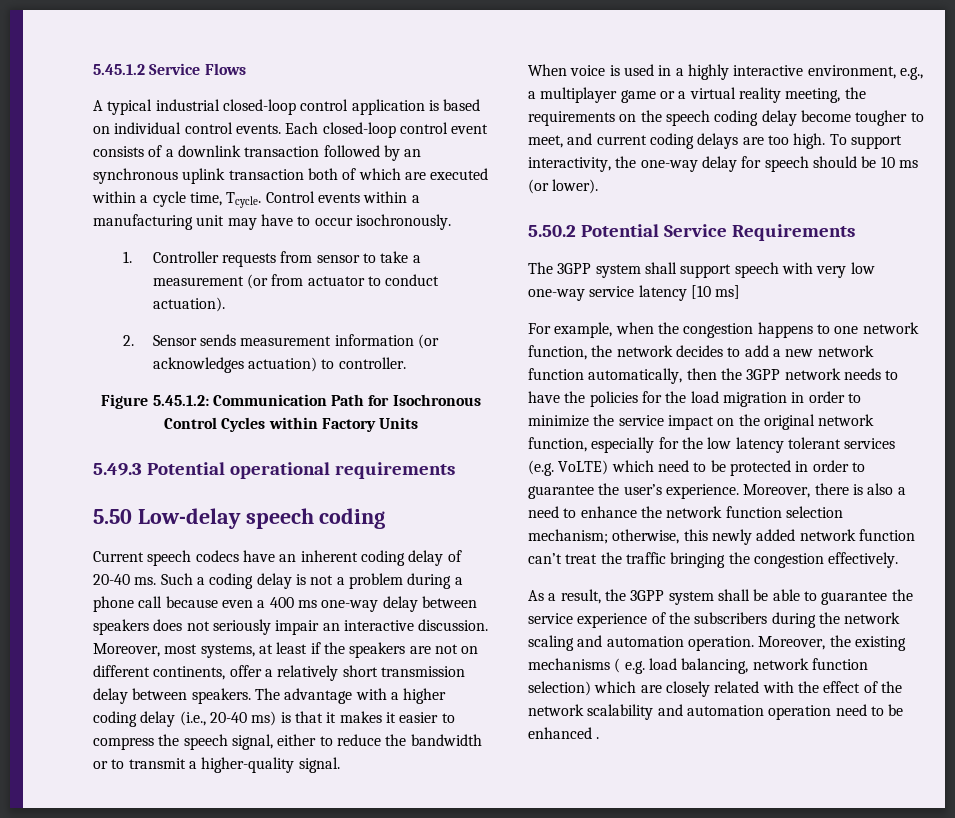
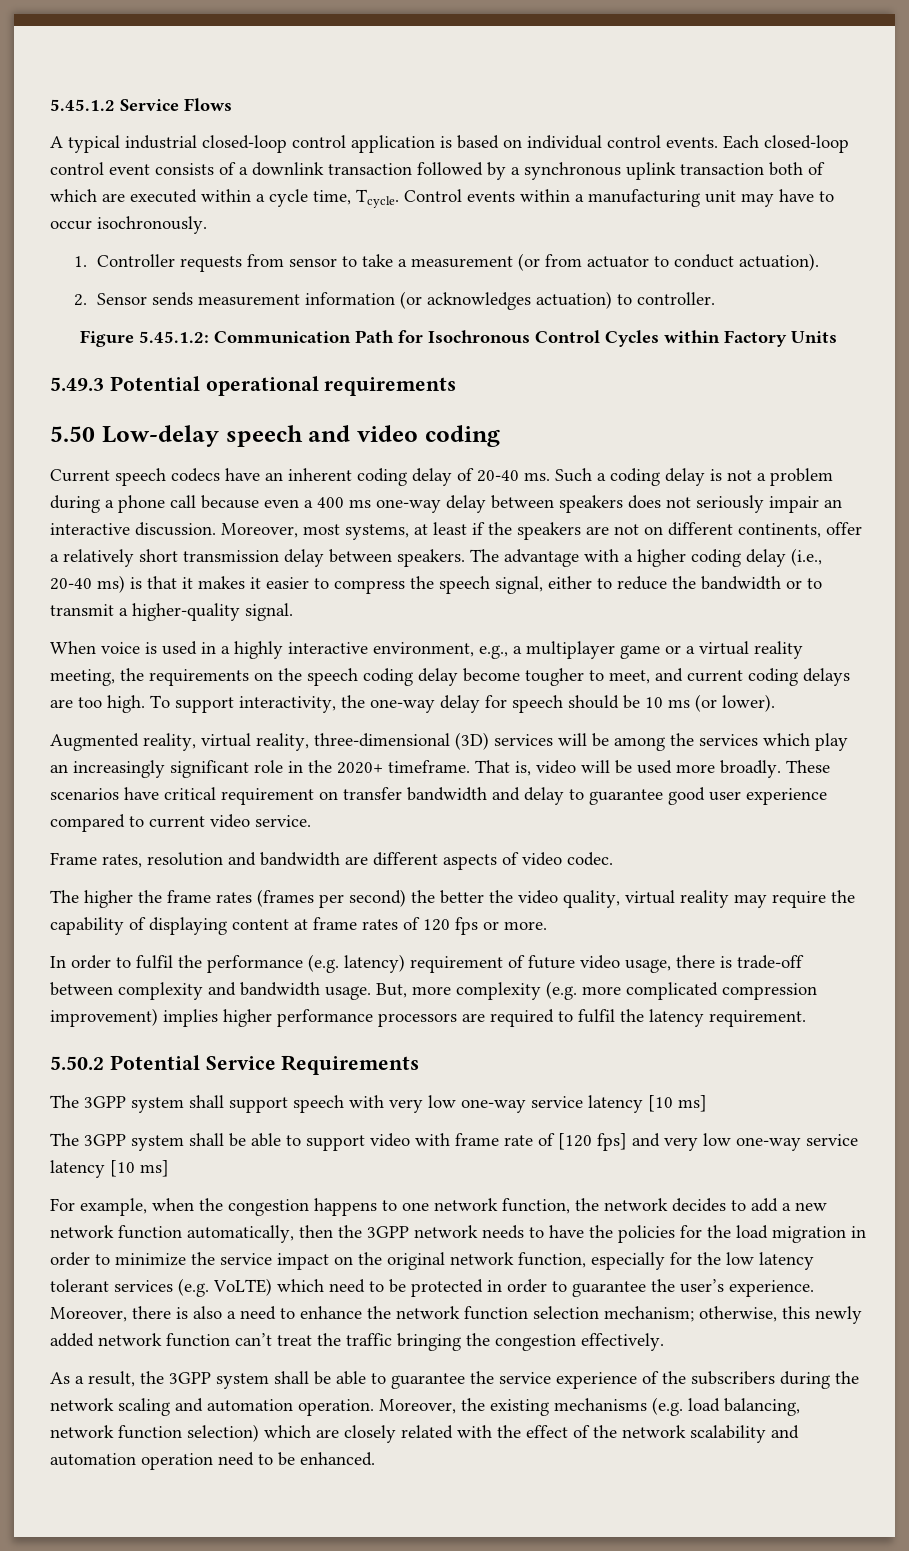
- Each closed-loop control event consists of a downlink transaction followed by an synchronous uplink transaction both of which are executed within a cycle time, Tcycle.
+ Each closed-loop control event consists of a downlink transaction followed by a synchronous uplink transaction both of which are executed within a cycle time, Tcycle.
- 5.50 Low-delay speech coding
+ 5.50 Low-delay speech and video coding
+ Augmented reality, virtual reality, three-dimensional (3D) services will be among the services which play an increasingly significant role in the 2020+ timeframe. That is, video will be used more broadly. These scenarios have critical requirement on transfer bandwidth and delay to guarantee good user experience compared to current video service.
+ Frame rates, resolution and bandwidth are different aspects of video codec.
+ The higher the frame rates (frames per second) the better the video quality, virtual reality may require the capability of displaying content at frame rates of 120 fps or more.
+ In order to fulfil the performance (e.g. latency) requirement of future video usage, there is trade-off between complexity and bandwidth usage. But, more complexity (e.g. more complicated compression improvement) implies higher performance processors are required to fulfil the latency requirement.
+ The 3GPP system shall be able to support video with frame rate of [120 fps] and very low one-way service latency [10 ms]
- Moreover, the existing mechanisms ( e.g. load balancing, network function selection) which are closely related with the effect of the network scalability and automation operation need to be enhanced .
+ Moreover, the existing mechanisms (e.g. load balancing, network function selection) which are closely related with the effect of the network scalability and automation operation need to be enhanced.

